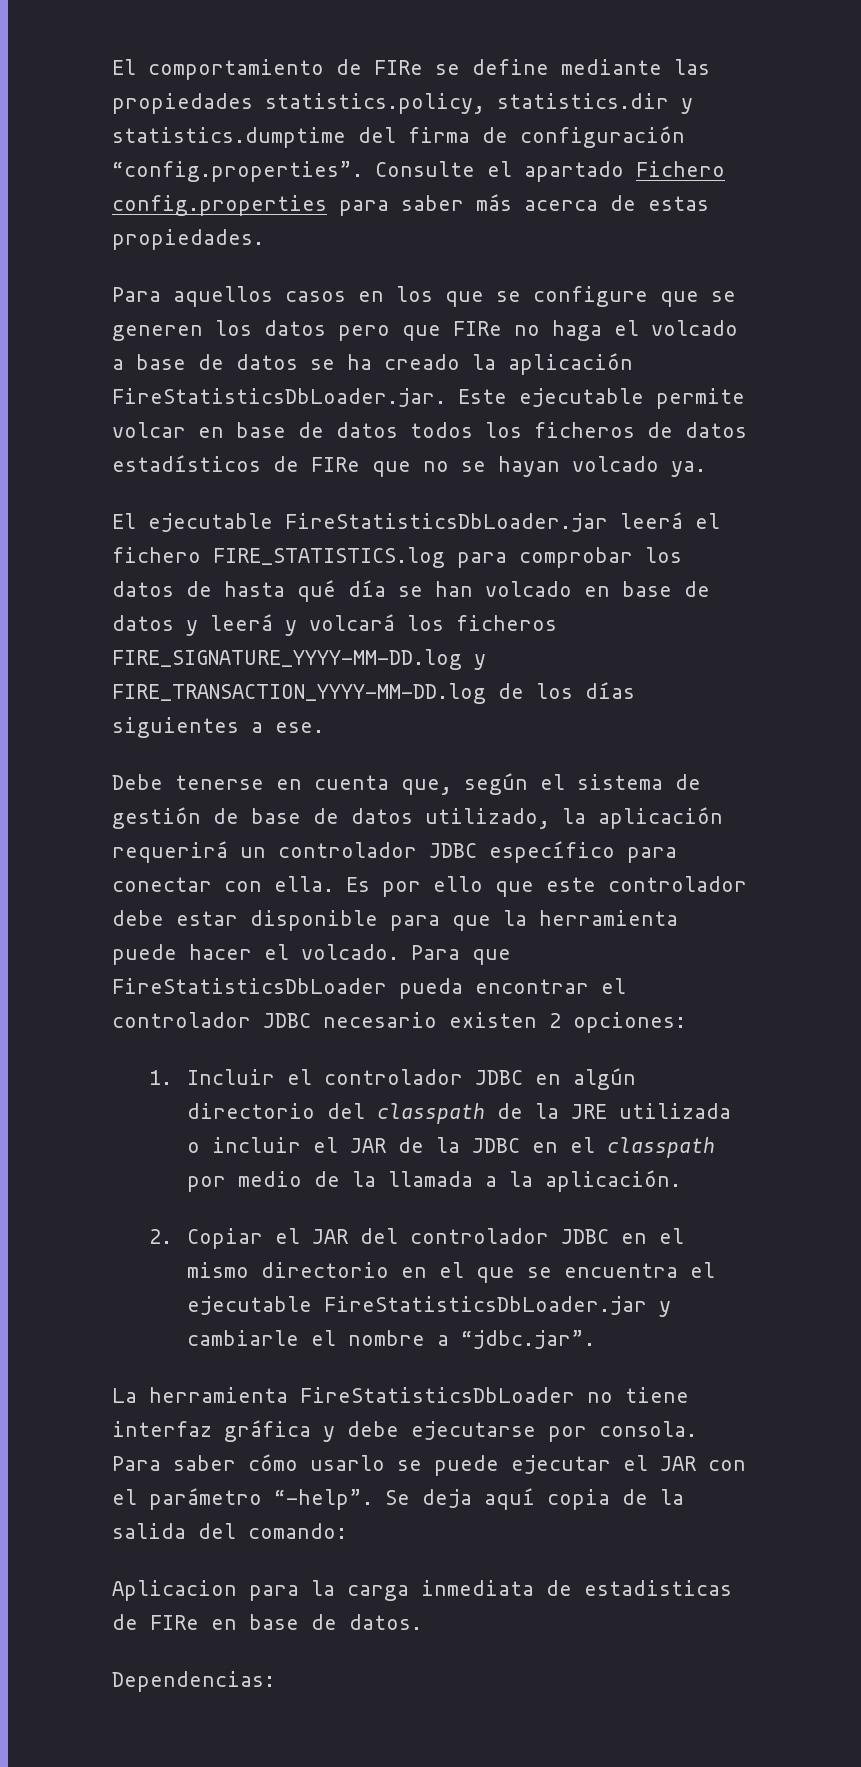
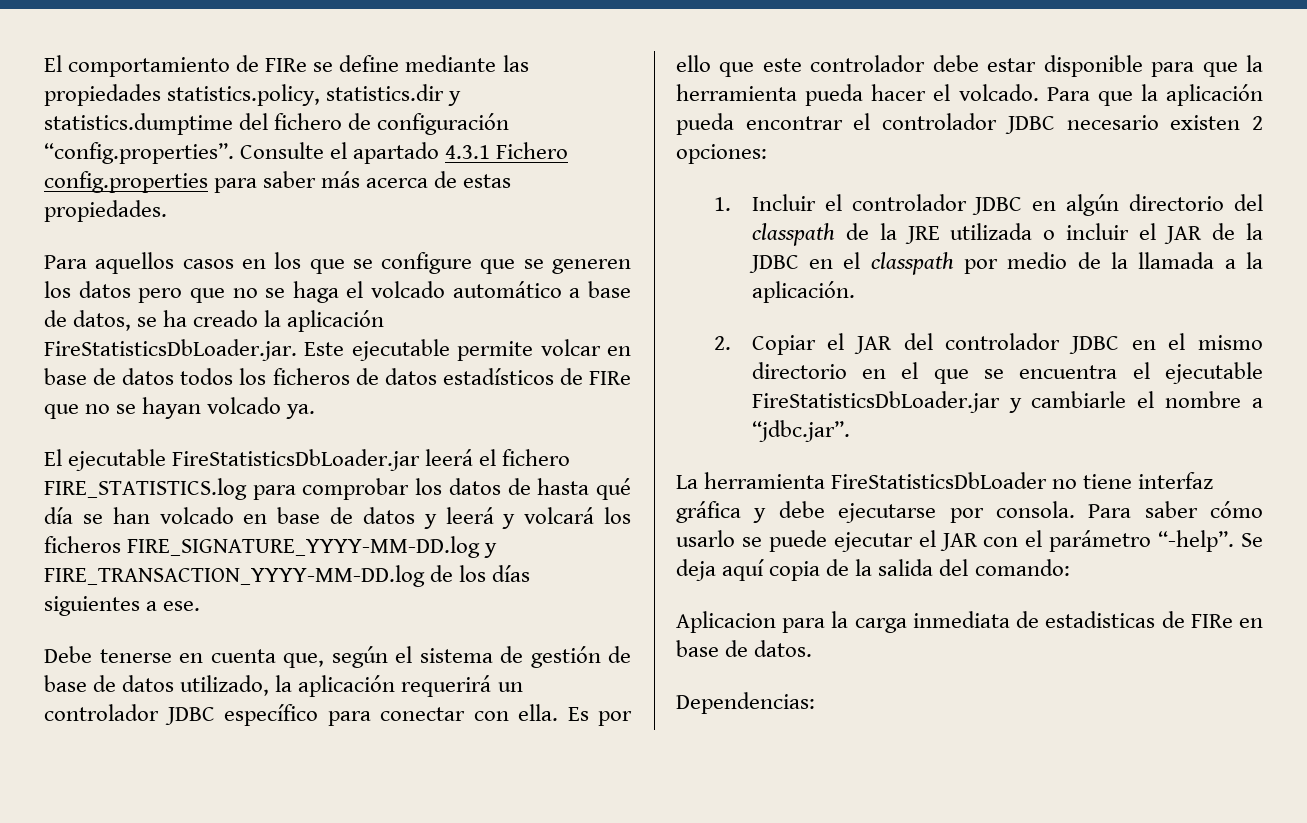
- El comportamiento de FIRe se define mediante las propiedades statistics.policy, statistics.dir y statistics.dumptime del firma de configuración “config.properties”. Consulte el apartado Fichero config.properties para saber más acerca de estas propiedades.
+ El comportamiento de FIRe se define mediante las propiedades statistics.policy, statistics.dir y statistics.dumptime del fichero de configuración “config.properties”. Consulte el apartado 4.3.1 Fichero config.properties para saber más acerca de estas propiedades.
- Para aquellos casos en los que se configure que se generen los datos pero que FIRe no haga el volcado a base de datos se ha creado la aplicación FireStatisticsDbLoader.jar. Este ejecutable permite volcar en base de datos todos los ficheros de datos estadísticos de FIRe que no se hayan volcado ya.
+ Para aquellos casos en los que se configure que se generen los datos pero que no se haga el volcado automático a base de datos, se ha creado la aplicación FireStatisticsDbLoader.jar. Este ejecutable permite volcar en base de datos todos los ficheros de datos estadísticos de FIRe que no se hayan volcado ya.
- Es por ello que este controlador debe estar disponible para que la herramienta puede hacer el volcado.
+ Es por ello que este controlador debe estar disponible para que la herramienta pueda hacer el volcado.
- Para que FireStatisticsDbLoader pueda encontrar el controlador JDBC necesario existen 2 opciones:
+ Para que la aplicación pueda encontrar el controlador JDBC necesario existen 2 opciones:

